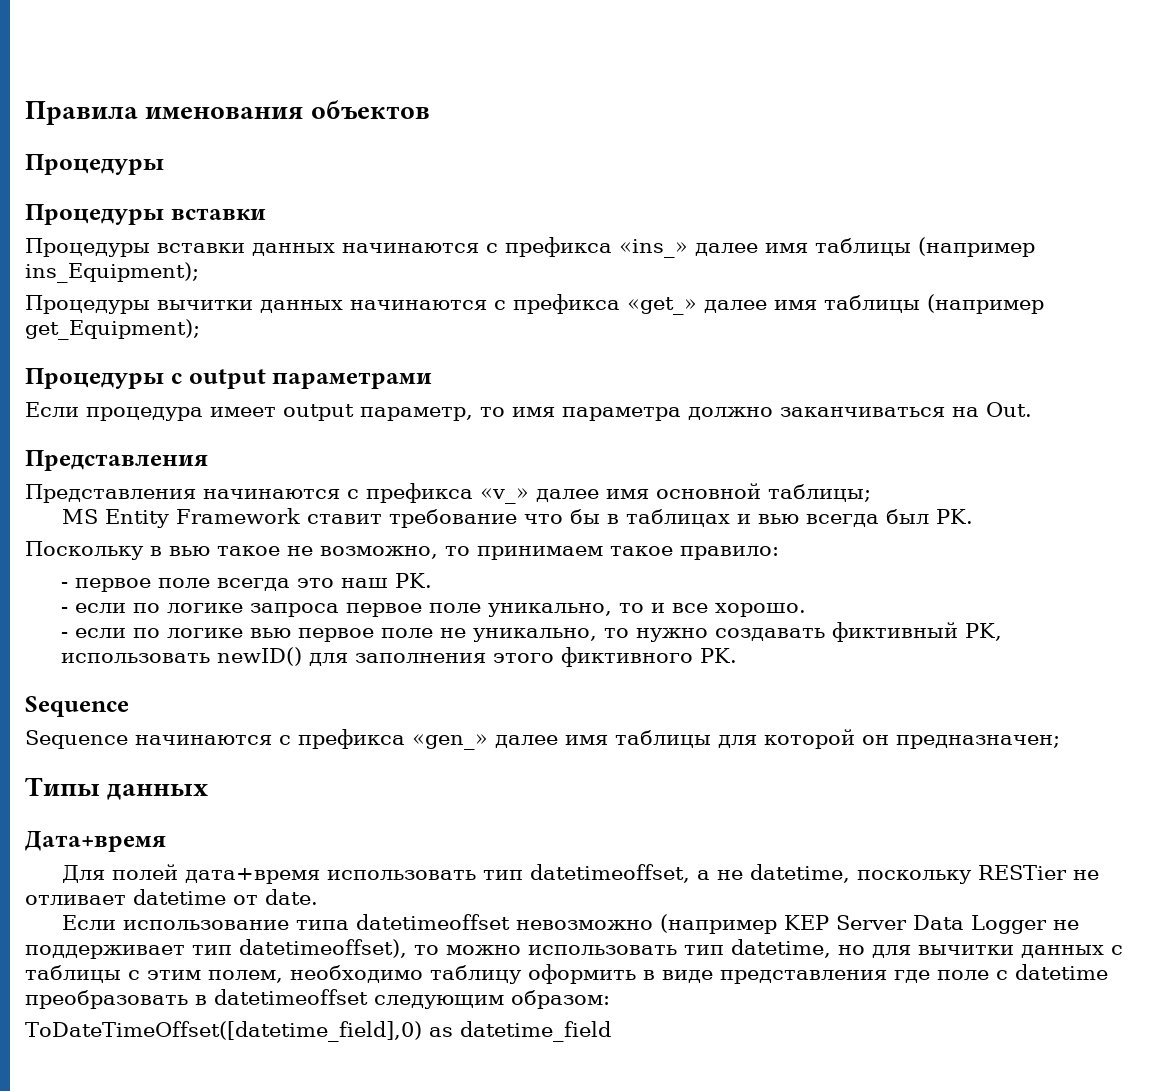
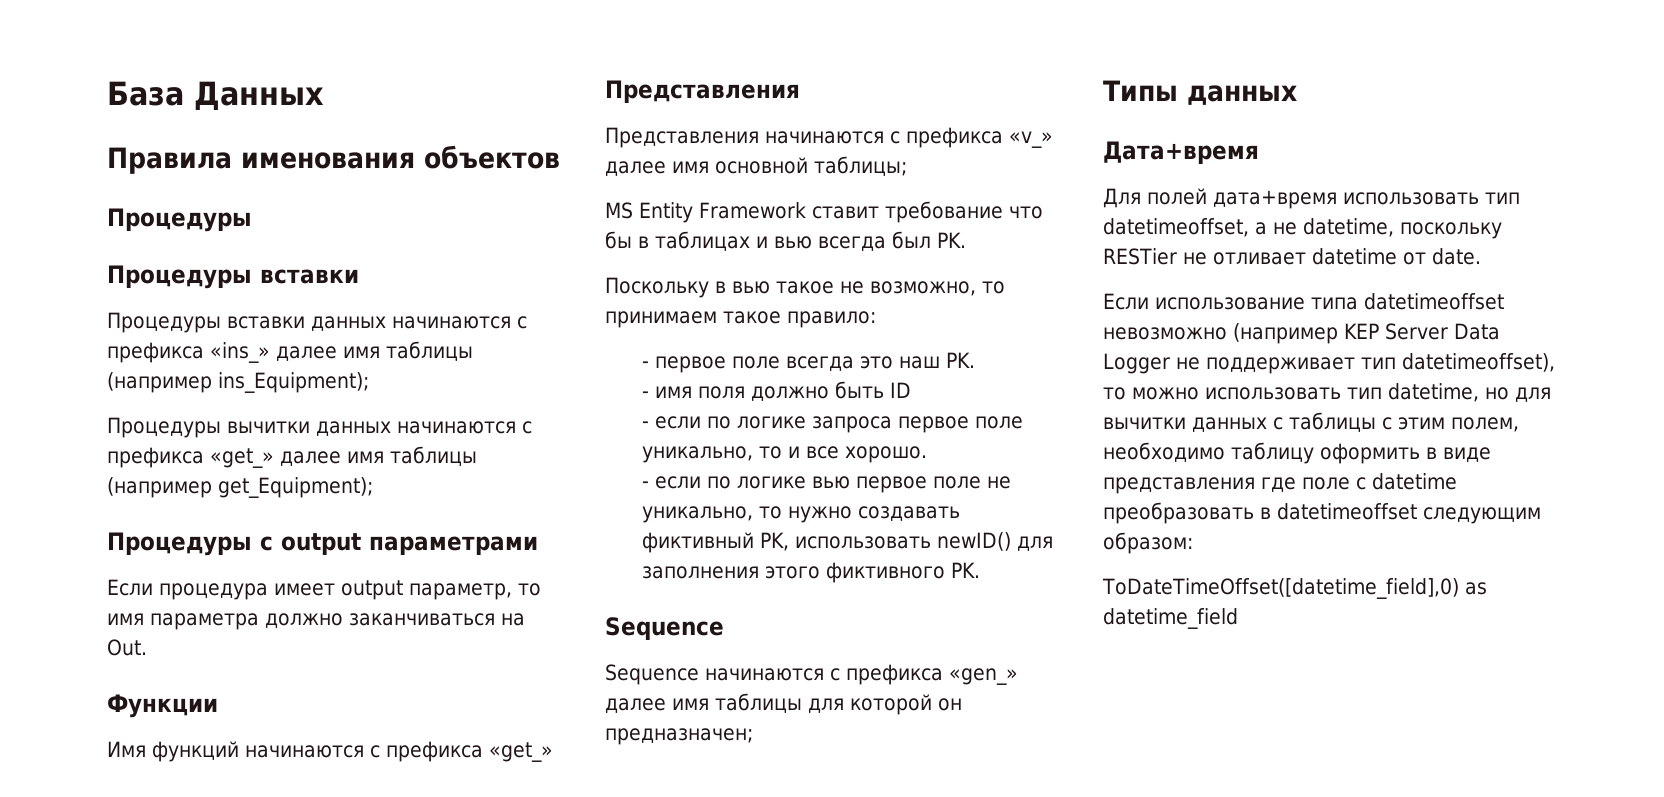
+ База Данных
+ Функции
+ Имя функций начинаются с префикса «get_»
+ - имя поля должно быть ID

